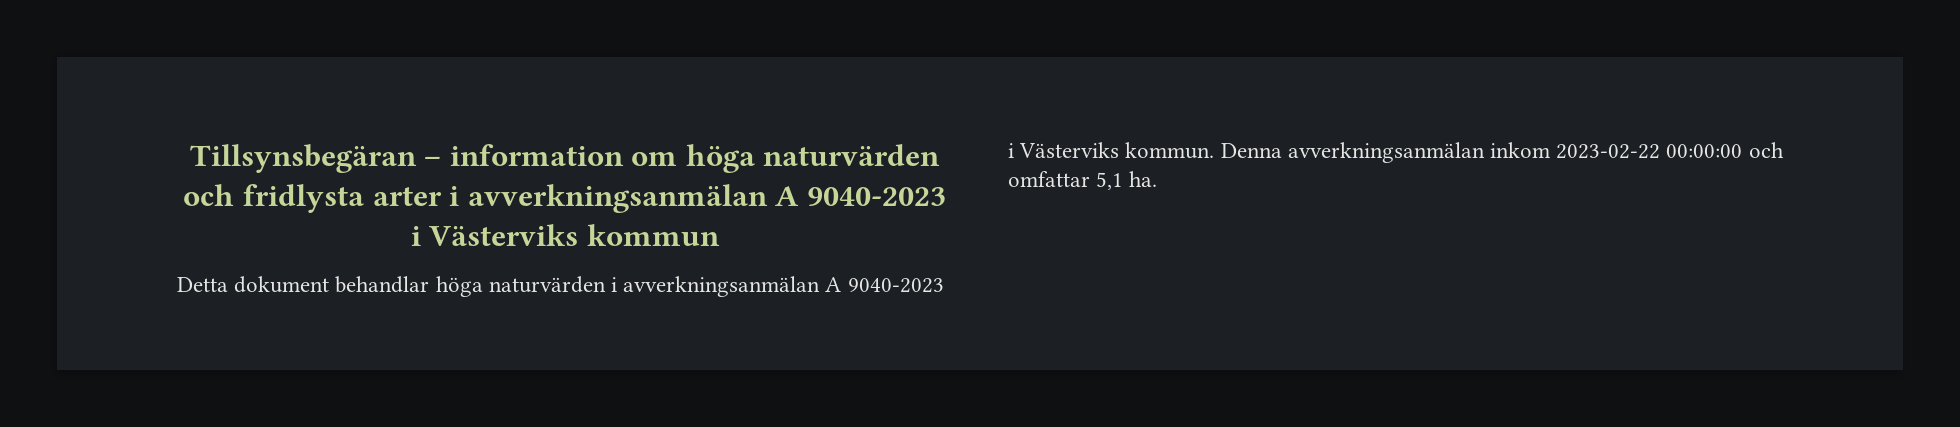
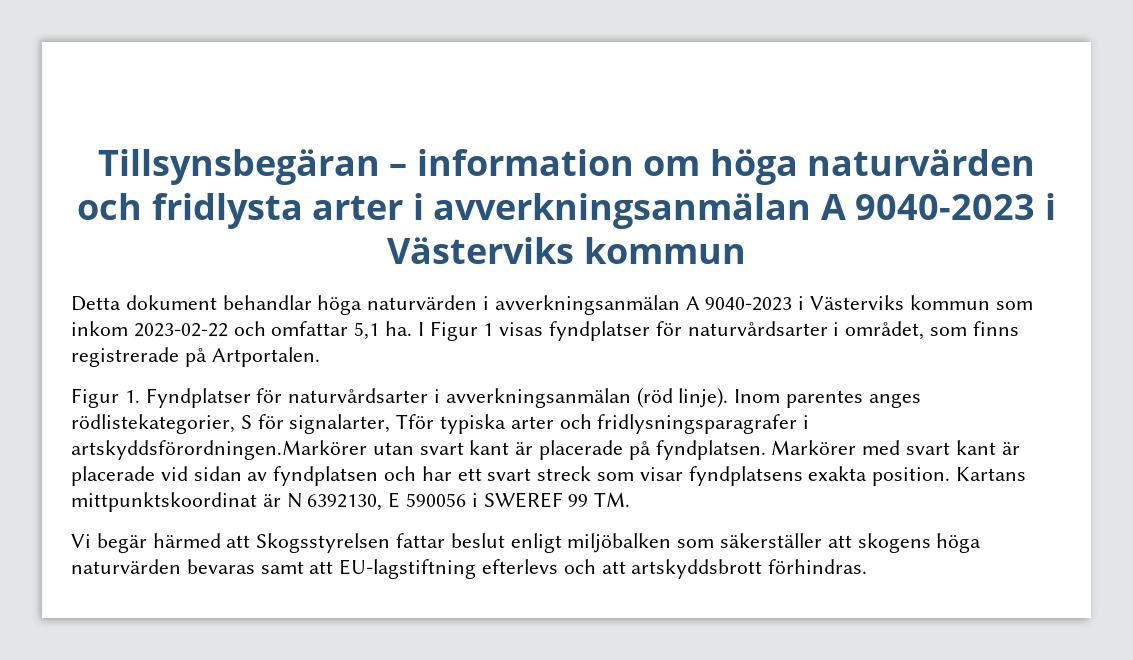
- Detta dokument behandlar höga naturvärden i avverkningsanmälan A 9040-2023 i Västerviks kommun. Denna avverkningsanmälan inkom 2023-02-22 00:00:00 och omfattar 5,1 ha.
+ Detta dokument behandlar höga naturvärden i avverkningsanmälan A 9040-2023 i Västerviks kommun som inkom 2023-02-22 och omfattar 5,1 ha.
+ I Figur 1 visas fyndplatser för naturvårdsarter i området, som finns registrerade på Artportalen.
+ Figur 1. Fyndplatser för naturvårdsarter i avverkningsanmälan (röd linje). Inom parentes anges rödlistekategorier, S för signalarter, Tför typiska arter och fridlysningsparagrafer i artskyddsförordningen.Markörer utan svart kant är placerade på fyndplatsen. Markörer med svart kant är placerade vid sidan av fyndplatsen och har ett svart streck som visar fyndplatsens exakta position. Kartans mittpunktskoordinat är N 6392130, E 590056 i SWEREF 99 TM.
+ Vi begär härmed att Skogsstyrelsen fattar beslut enligt miljöbalken som säkerställer att skogens höga naturvärden bevaras samt att EU-lagstiftning efterlevs och att artskyddsbrott förhindras.

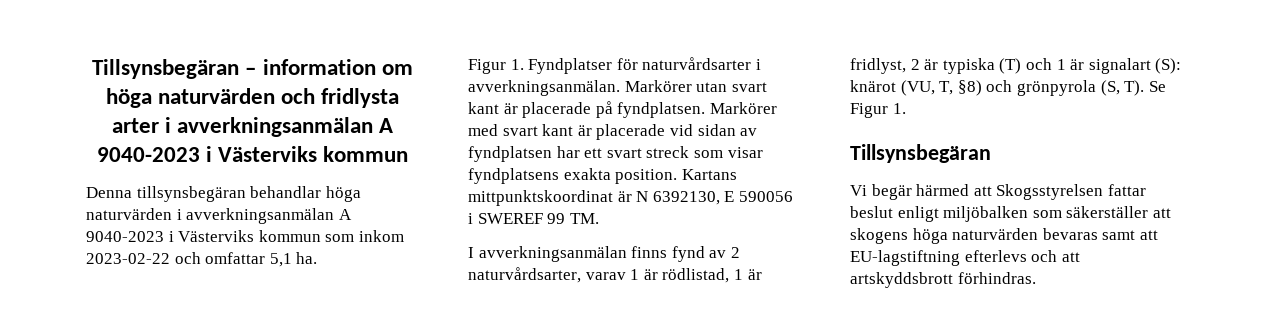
- Detta dokument behandlar höga naturvärden i avverkningsanmälan A 9040-2023 i Västerviks kommun som inkom 2023-02-22 och omfattar 5,1 ha. I Figur 1 visas fyndplatser för naturvårdsarter i området, som finns registrerade på Artportalen.
+ Denna tillsynsbegäran behandlar höga naturvärden i avverkningsanmälan A 9040-2023 i Västerviks kommun som inkom 2023-02-22 och omfattar 5,1 ha.
- Figur 1. Fyndplatser för naturvårdsarter i avverkningsanmälan (röd linje). Inom parentes anges rödlistekategorier, S för signalarter, Tför typiska arter och fridlysningsparagrafer i artskyddsförordningen.Markörer utan svart kant är placerade på fyndplatsen.
+ Figur 1. Fyndplatser för naturvårdsarter i avverkningsanmälan. Markörer utan svart kant är placerade på fyndplatsen.
- Markörer med svart kant är placerade vid sidan av fyndplatsen och har ett svart streck som visar fyndplatsens exakta position.
+ Markörer med svart kant är placerade vid sidan av fyndplatsen har ett svart streck som visar fyndplatsens exakta position.
+ I avverkningsanmälan finns fynd av 2 naturvårdsarter, varav 1 är rödlistad, 1 är fridlyst, 2 är typiska (T) och 1 är signalart (S): knärot (VU, T, §8) och grönpyrola (S, T). Se Figur 1.
+ Tillsynsbegäran

